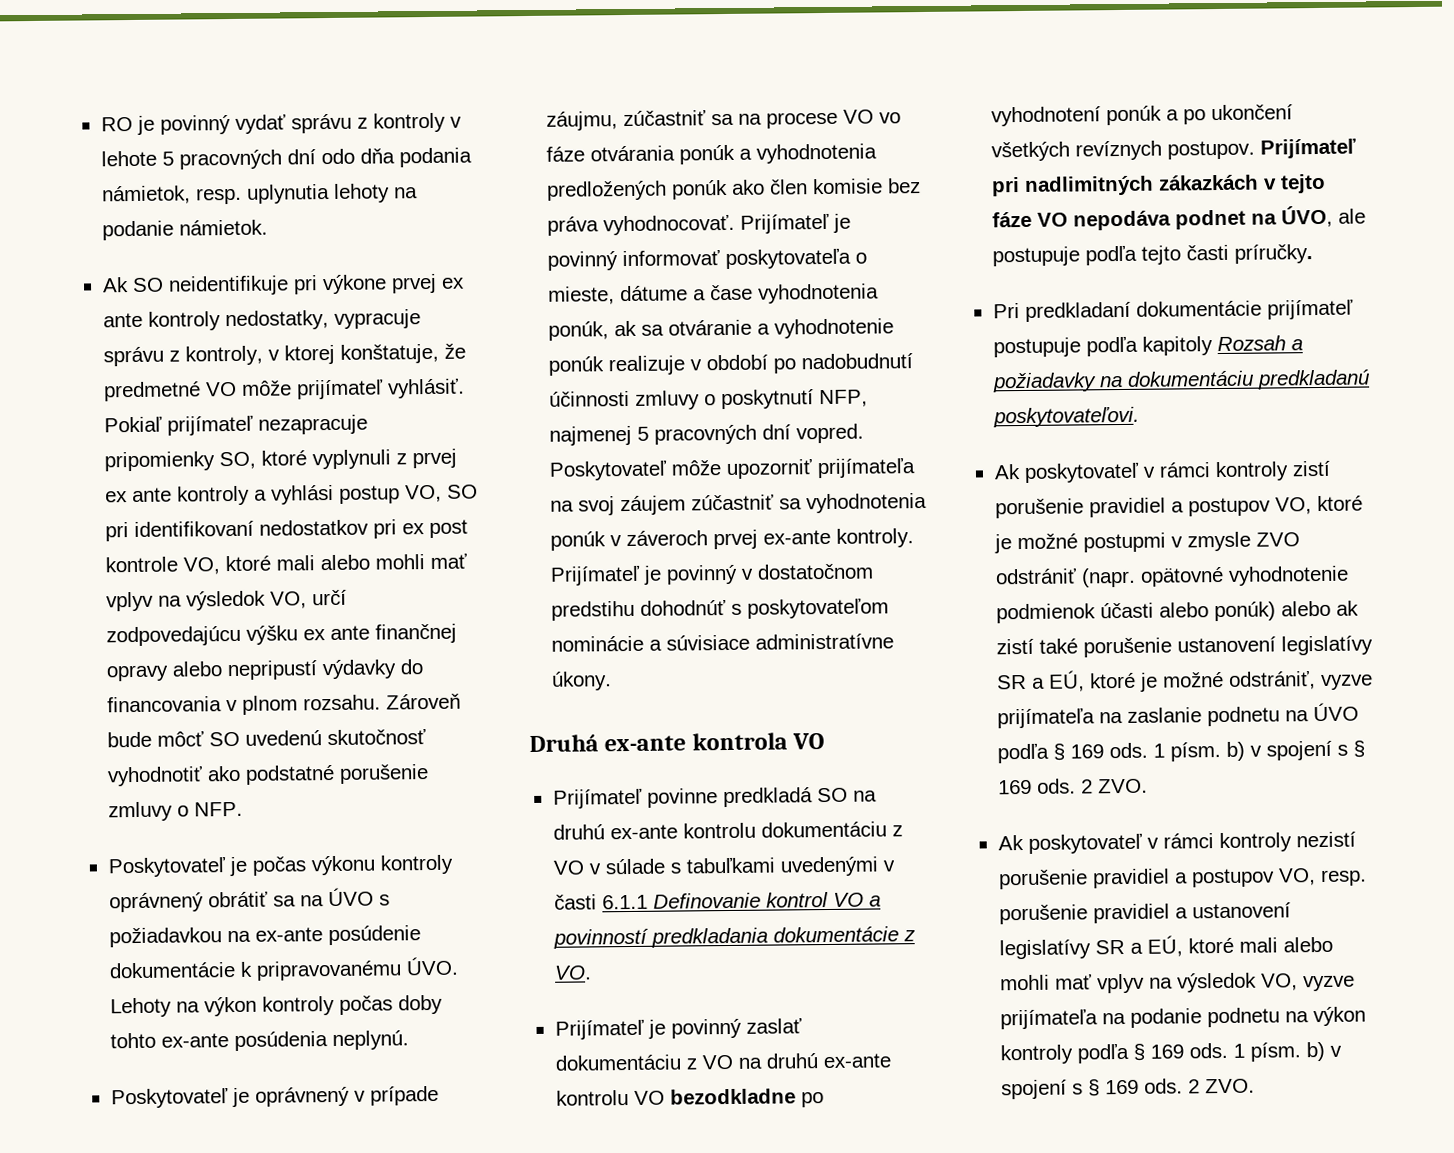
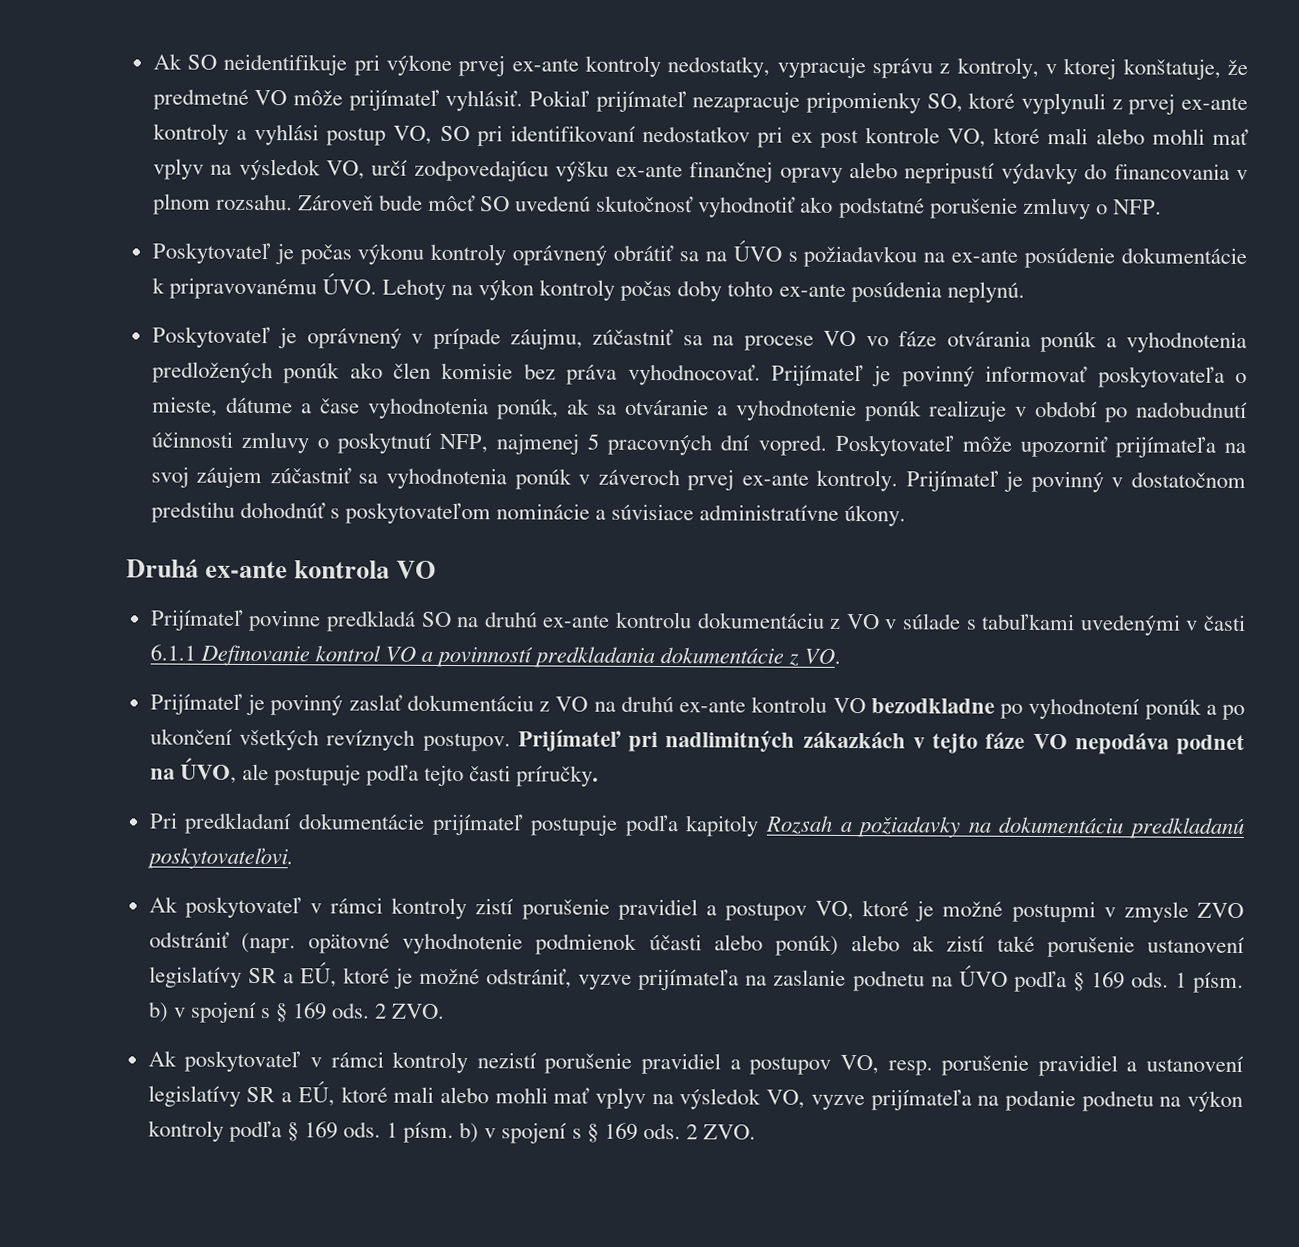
- RO je povinný vydať správu z kontroly v lehote 5 pracovných dní odo dňa podania námietok, resp. uplynutia lehoty na podanie námietok.
- Ak SO neidentifikuje pri výkone prvej ex ante kontroly nedostatky, vypracuje správu z kontroly, v ktorej konštatuje, že predmetné VO môže prijímateľ vyhlásiť.
+ Ak SO neidentifikuje pri výkone prvej ex-ante kontroly nedostatky, vypracuje správu z kontroly, v ktorej konštatuje, že predmetné VO môže prijímateľ vyhlásiť.
- Pokiaľ prijímateľ nezapracuje pripomienky SO, ktoré vyplynuli z prvej ex ante kontroly a vyhlási postup VO, SO pri identifikovaní nedostatkov pri ex post kontrole VO, ktoré mali alebo mohli mať vplyv na výsledok VO, určí zodpovedajúcu výšku ex ante finančnej opravy alebo nepripustí výdavky do financovania v plnom rozsahu.
+ Pokiaľ prijímateľ nezapracuje pripomienky SO, ktoré vyplynuli z prvej ex-ante kontroly a vyhlási postup VO, SO pri identifikovaní nedostatkov pri ex post kontrole VO, ktoré mali alebo mohli mať vplyv na výsledok VO, určí zodpovedajúcu výšku ex-ante finančnej opravy alebo nepripustí výdavky do financovania v plnom rozsahu.

